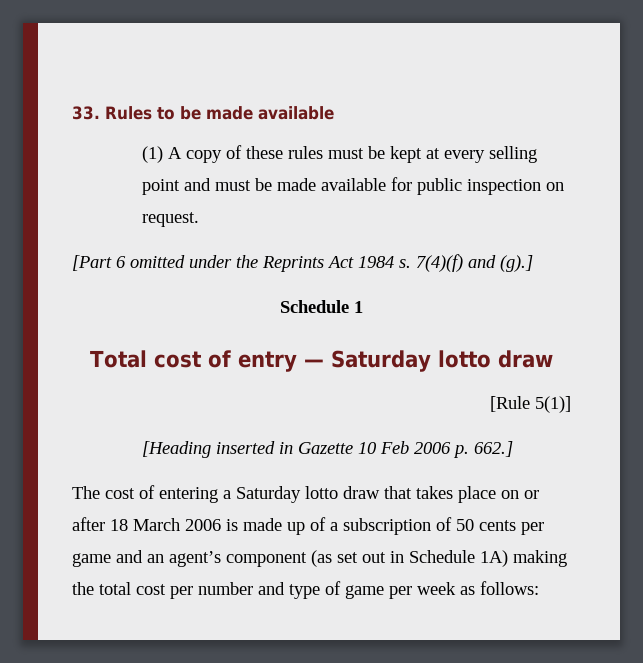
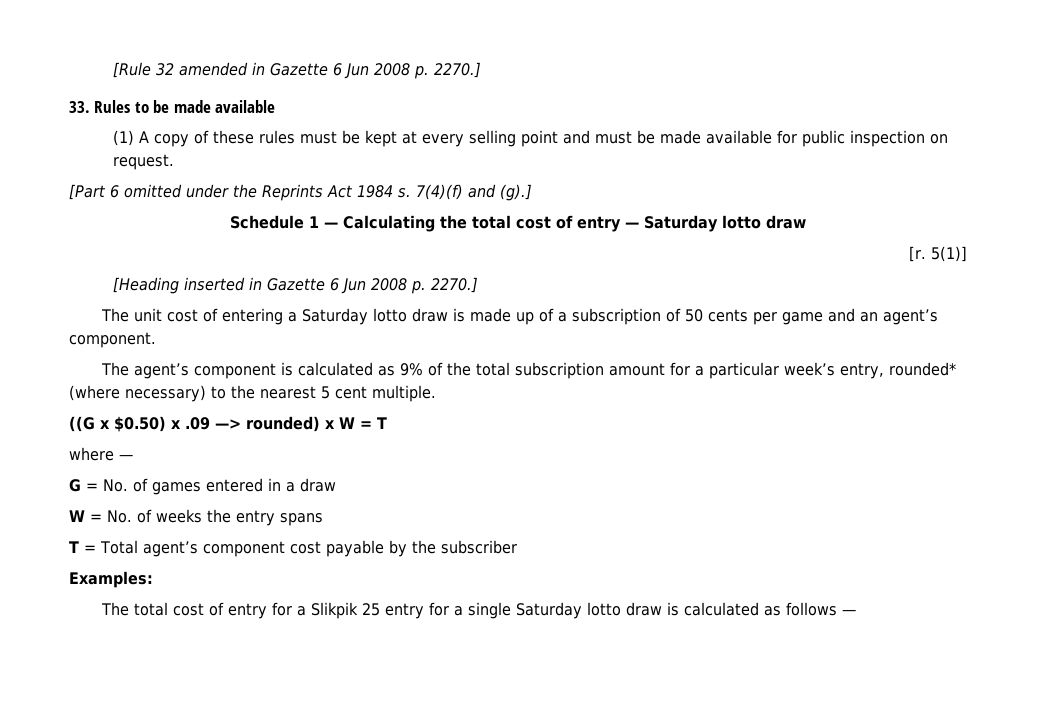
+ [Rule 32 amended in Gazette 6 Jun 2008 p. 2270.]
- Schedule 1
- Total cost of entry — Saturday lotto draw
+ Schedule 1 — Calculating the total cost of entry — Saturday lotto draw
- [Rule 5(1)]
+ [r. 5(1)]
- [Heading inserted in Gazette 10 Feb 2006 p. 662.]
- The cost of entering a Saturday lotto draw that takes place on or after 18 March 2006 is made up of a subscription of 50 cents per game and an agent’s component (as set out in Schedule 1A) making the total cost per number and type of game per week as follows:
+ [Heading inserted in Gazette 6 Jun 2008 p. 2270.]
+ The unit cost of entering a Saturday lotto draw is made up of a subscription of 50 cents per game and an agent’s component.
+ The agent’s component is calculated as 9% of the total subscription amount for a particular week’s entry, rounded* (where necessary) to the nearest 5 cent multiple.
+ ((G x $0.50) x .09 —> rounded) x W = T
+ where —
+ G = No. of games entered in a draw
+ W = No. of weeks the entry spans
+ T = Total agent’s component cost payable by the subscriber
+ Examples:
+ The total cost of entry for a Slikpik 25 entry for a single Saturday lotto draw is calculated as follows —

